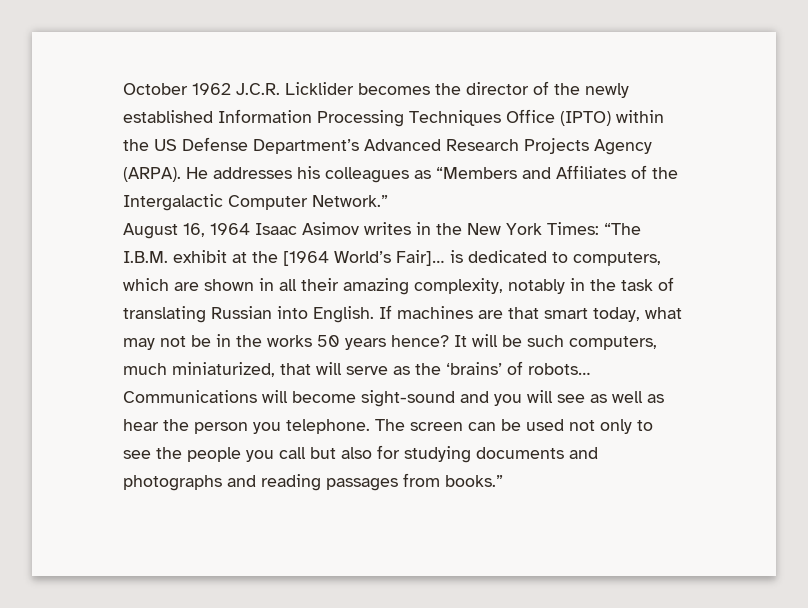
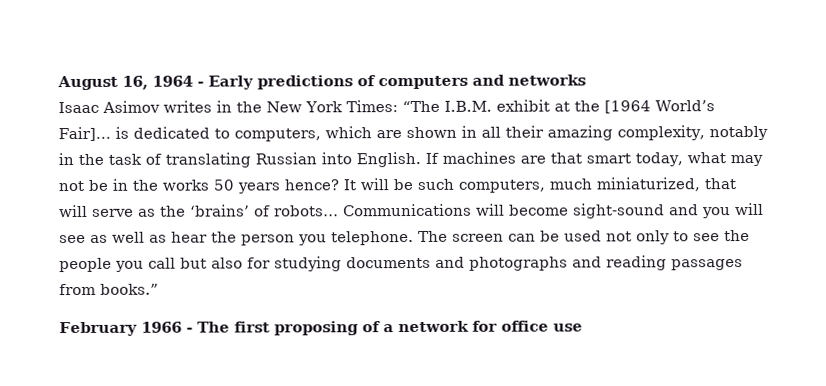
- October 1962 J.C.R. Licklider becomes the director of the newly established Information Processing Techniques Office (IPTO) within the US Defense Department’s Advanced Research Projects Agency (ARPA). He addresses his colleagues as “Members and Affiliates of the Intergalactic Computer Network.”
- August 16, 1964 Isaac Asimov writes in the New York Times: “The I.B.M. exhibit at the [1964 World’s Fair]… is dedicated to computers, which are shown in all their amazing complexity, notably in the task of translating Russian into English.
+ August 16, 1964 - Early predictions of computers and networks
+ Isaac Asimov writes in the New York Times: “The I.B.M. exhibit at the [1964 World’s Fair]… is dedicated to computers, which are shown in all their amazing complexity, notably in the task of translating Russian into English.
+ February 1966 - The first proposing of a network for office use

